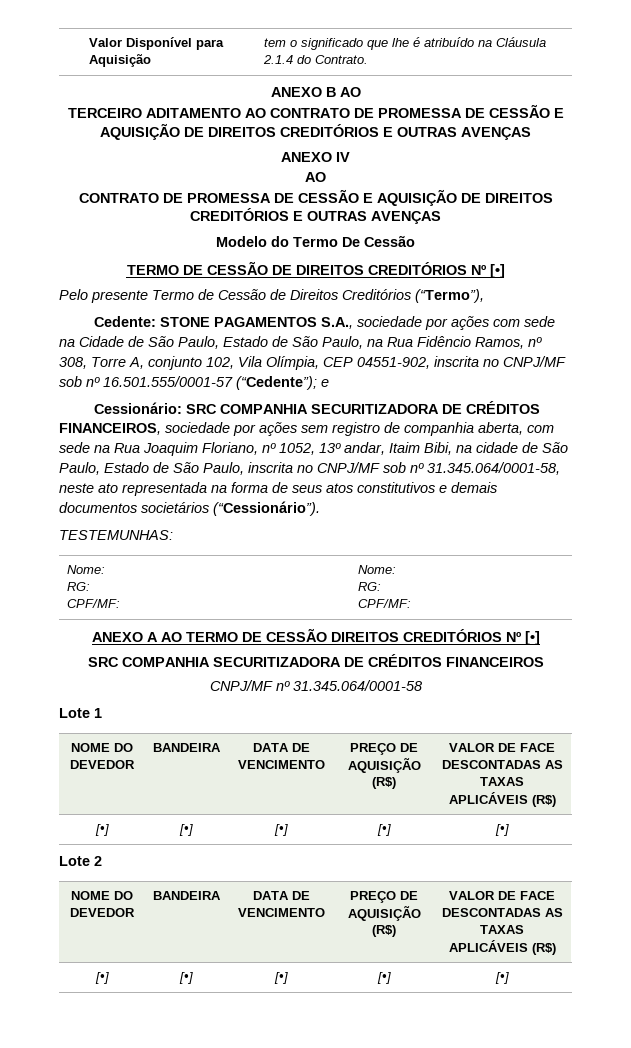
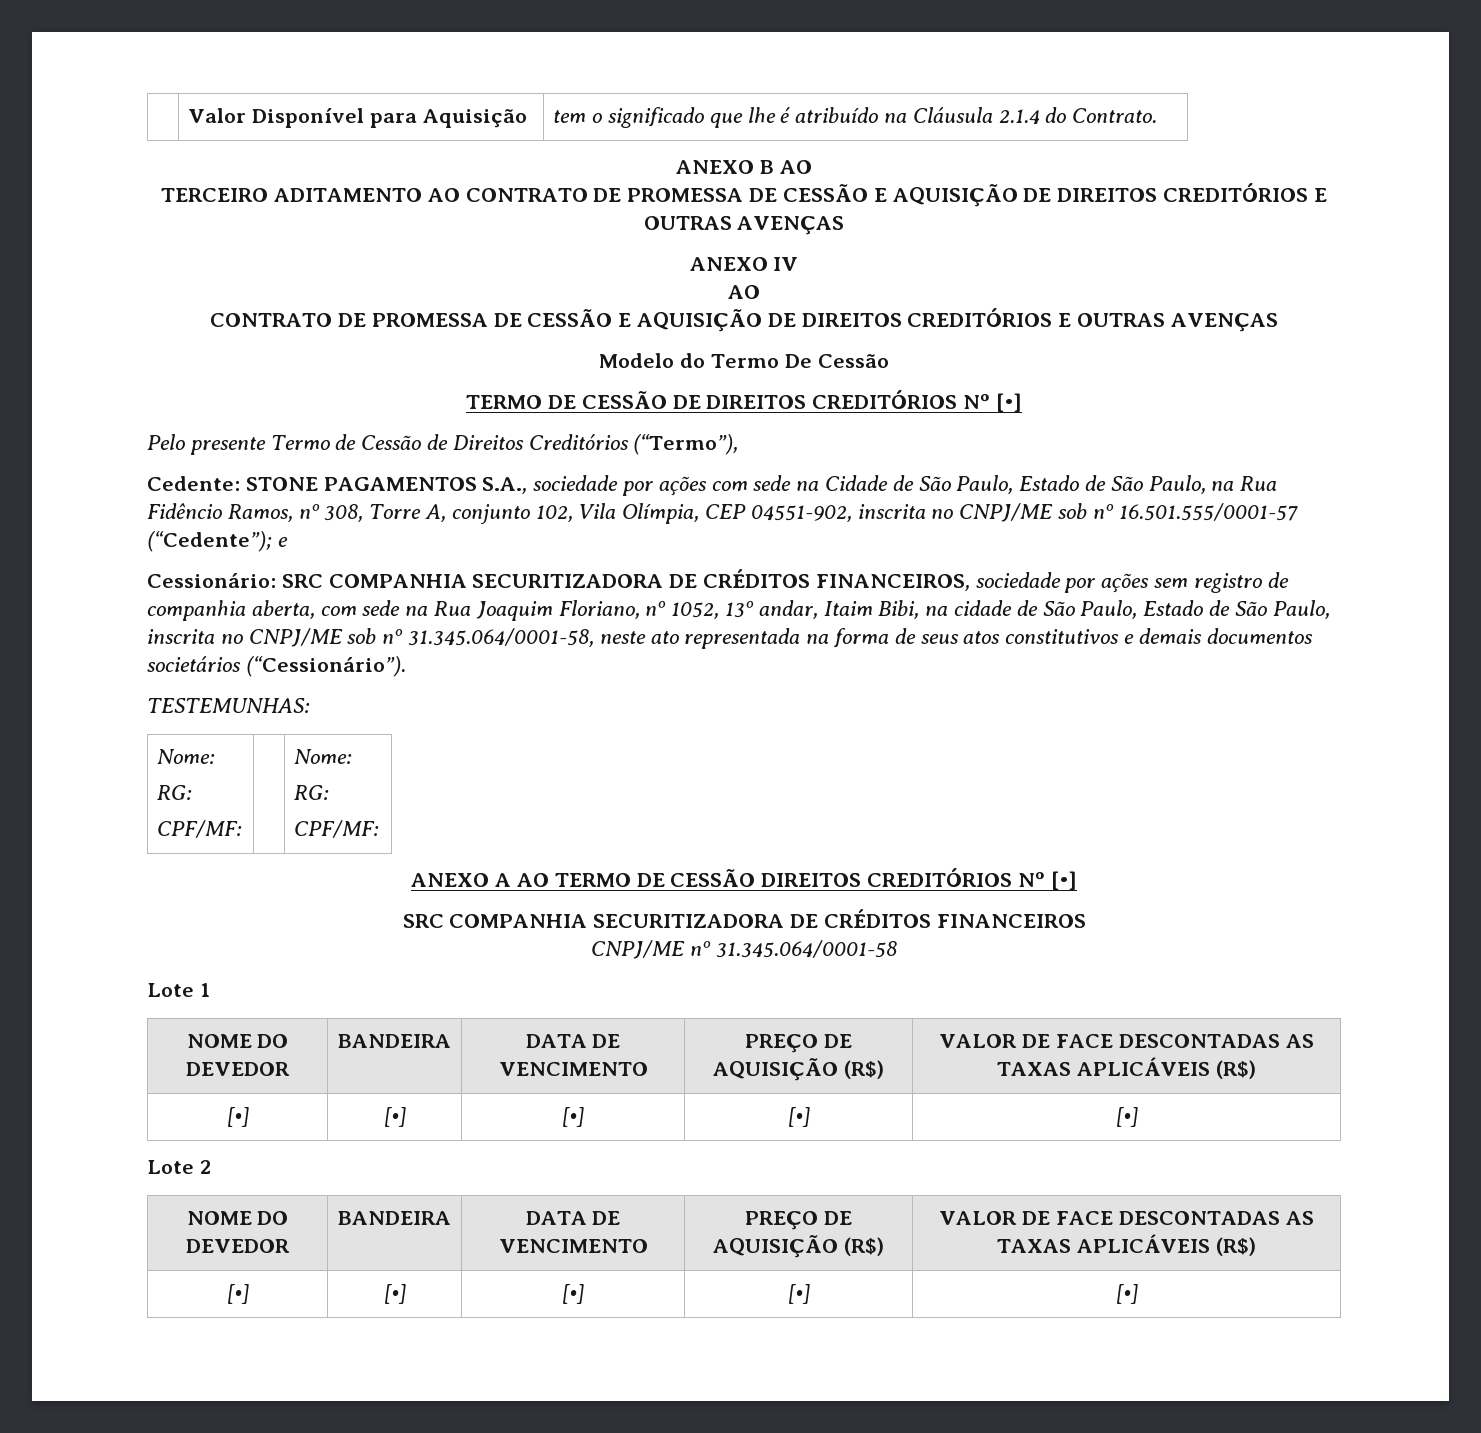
- Cedente: STONE PAGAMENTOS S.A., sociedade por ações com sede na Cidade de São Paulo, Estado de São Paulo, na Rua Fidêncio Ramos, nº 308, Torre A, conjunto 102, Vila Olímpia, CEP 04551-902, inscrita no CNPJ/MF sob nº 16.501.555/0001-57 (“Cedente”); e
+ Cedente: STONE PAGAMENTOS S.A., sociedade por ações com sede na Cidade de São Paulo, Estado de São Paulo, na Rua Fidêncio Ramos, nº 308, Torre A, conjunto 102, Vila Olímpia, CEP 04551-902, inscrita no CNPJ/ME sob nº 16.501.555/0001-57 (“Cedente”); e
- Cessionário: SRC COMPANHIA SECURITIZADORA DE CRÉDITOS FINANCEIROS, sociedade por ações sem registro de companhia aberta, com sede na Rua Joaquim Floriano, nº 1052, 13º andar, Itaim Bibi, na cidade de São Paulo, Estado de São Paulo, inscrita no CNPJ/MF sob nº 31.345.064/0001-58, neste ato representada na forma de seus atos constitutivos e demais documentos societários (“Cessionário”).
+ Cessionário: SRC COMPANHIA SECURITIZADORA DE CRÉDITOS FINANCEIROS, sociedade por ações sem registro de companhia aberta, com sede na Rua Joaquim Floriano, nº 1052, 13º andar, Itaim Bibi, na cidade de São Paulo, Estado de São Paulo, inscrita no CNPJ/ME sob nº 31.345.064/0001-58, neste ato representada na forma de seus atos constitutivos e demais documentos societários (“Cessionário”).
- CNPJ/MF nº 31.345.064/0001-58
+ CNPJ/ME nº 31.345.064/0001-58

